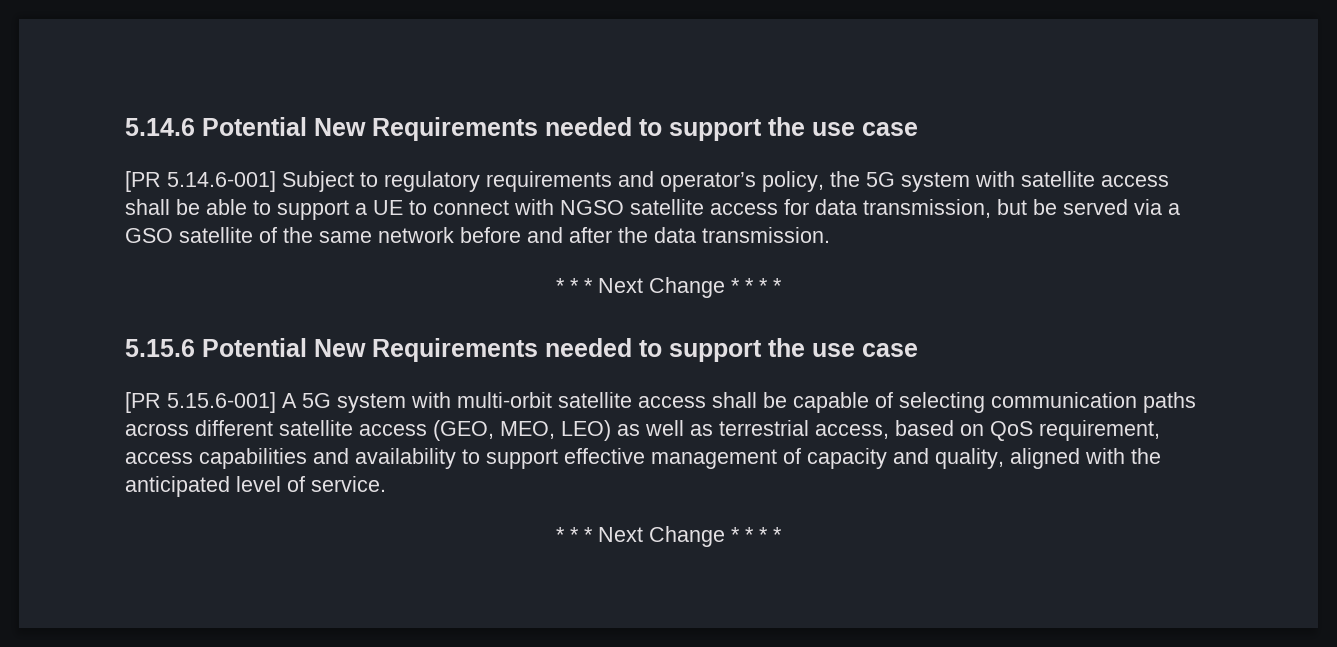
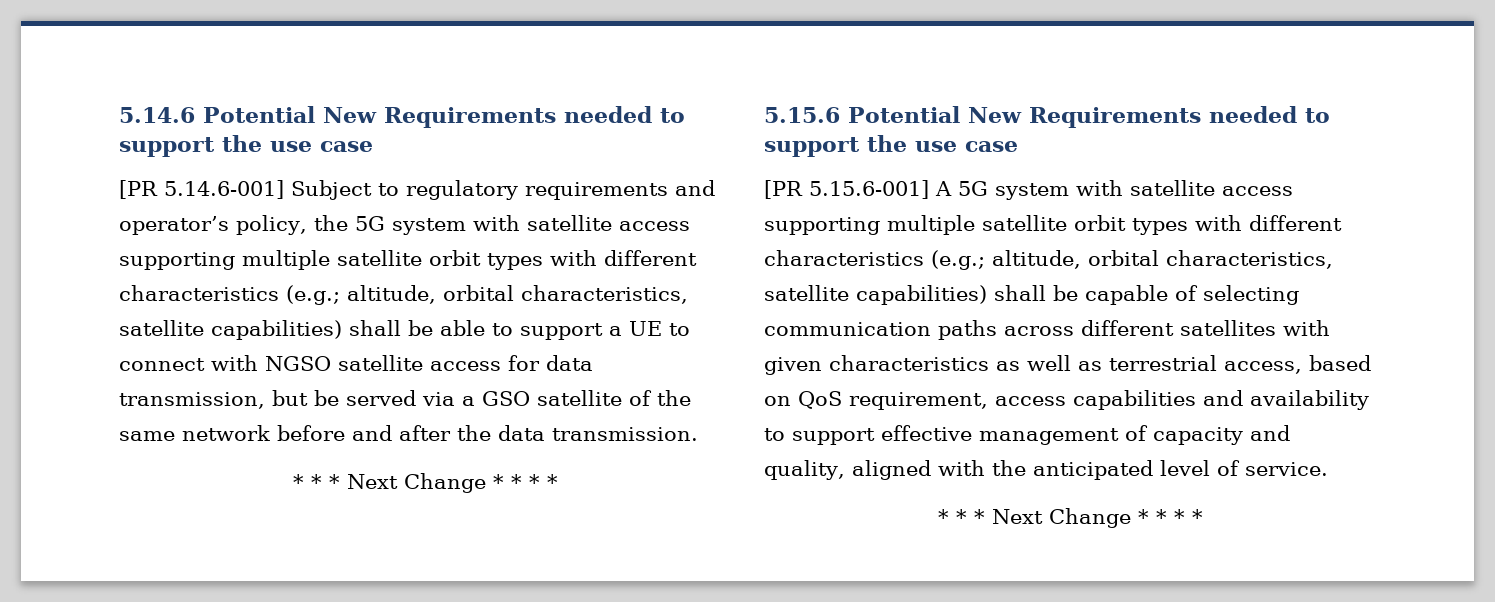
- [PR 5.14.6-001] Subject to regulatory requirements and operator’s policy, the 5G system with satellite access shall be able to support a UE to connect with NGSO satellite access for data transmission, but be served via a GSO satellite of the same network before and after the data transmission.
+ [PR 5.14.6-001] Subject to regulatory requirements and operator’s policy, the 5G system with satellite access supporting multiple satellite orbit types with different characteristics (e.g.; altitude, orbital characteristics, satellite capabilities) shall be able to support a UE to connect with NGSO satellite access for data transmission, but be served via a GSO satellite of the same network before and after the data transmission.
- [PR 5.15.6-001] A 5G system with multi-orbit satellite access shall be capable of selecting communication paths across different satellite access (GEO, MEO, LEO) as well as terrestrial access, based on QoS requirement, access capabilities and availability to support effective management of capacity and quality, aligned with the anticipated level of service.
+ [PR 5.15.6-001] A 5G system with satellite access supporting multiple satellite orbit types with different characteristics (e.g.; altitude, orbital characteristics, satellite capabilities) shall be capable of selecting communication paths across different satellites with given characteristics as well as terrestrial access, based on QoS requirement, access capabilities and availability to support effective management of capacity and quality, aligned with the anticipated level of service.

